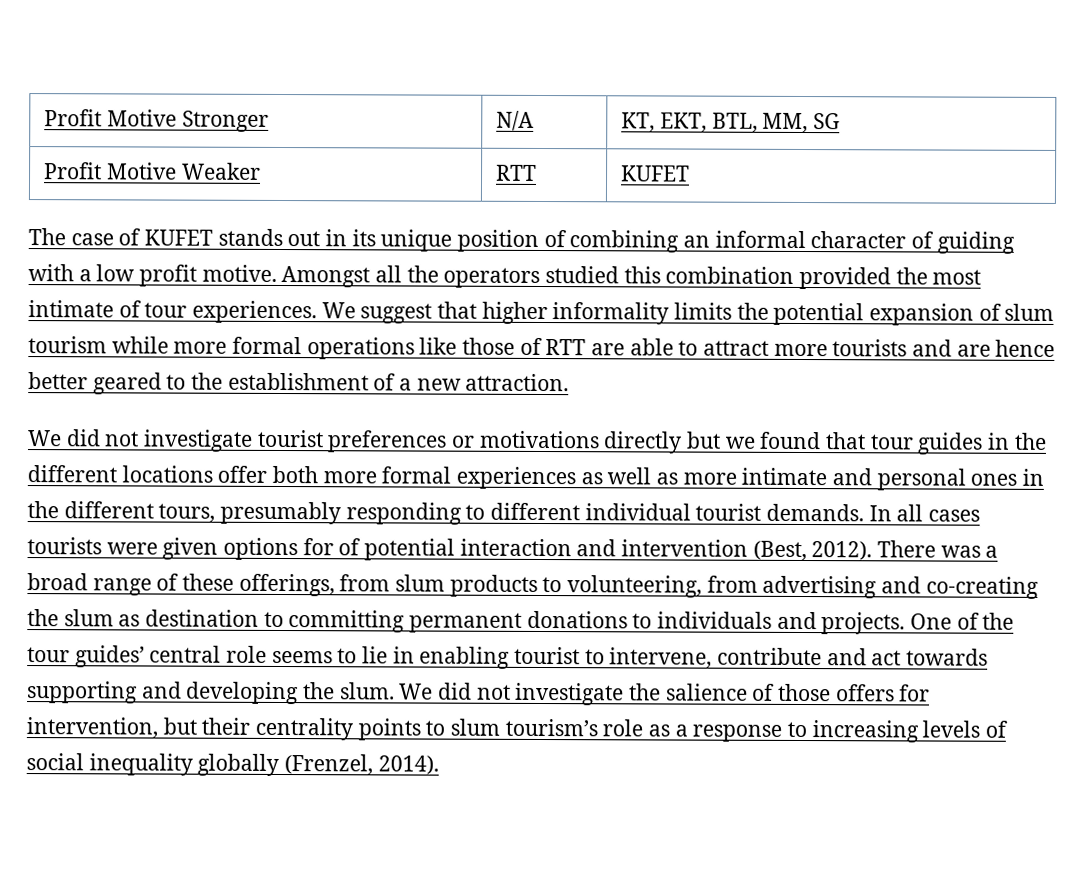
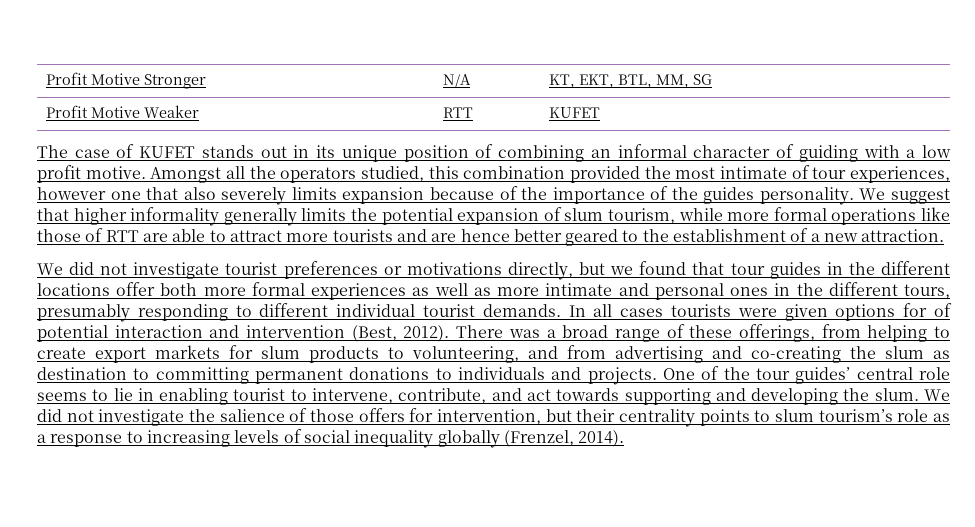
- Amongst all the operators studied this combination provided the most intimate of tour experiences.
+ Amongst all the operators studied, this combination provided the most intimate of tour experiences, however one that also severely limits expansion because of the importance of the guides personality.
- We suggest that higher informality limits the potential expansion of slum tourism while more formal operations like those of RTT are able to attract more tourists and are hence better geared to the establishment of a new attraction.
+ We suggest that higher informality generally limits the potential expansion of slum tourism, while more formal operations like those of RTT are able to attract more tourists and are hence better geared to the establishment of a new attraction.
- We did not investigate tourist preferences or motivations directly but we found that tour guides in the different locations offer both more formal experiences as well as more intimate and personal ones in the different tours, presumably responding to different individual tourist demands.
+ We did not investigate tourist preferences or motivations directly, but we found that tour guides in the different locations offer both more formal experiences as well as more intimate and personal ones in the different tours, presumably responding to different individual tourist demands.
- There was a broad range of these offerings, from slum products to volunteering, from advertising and co-creating the slum as destination to committing permanent donations to individuals and projects.
+ There was a broad range of these offerings, from helping to create export markets for slum products to volunteering, and from advertising and co-creating the slum as destination to committing permanent donations to individuals and projects.
- One of the tour guides’ central role seems to lie in enabling tourist to intervene, contribute and act towards supporting and developing the slum.
+ One of the tour guides’ central role seems to lie in enabling tourist to intervene, contribute, and act towards supporting and developing the slum.

